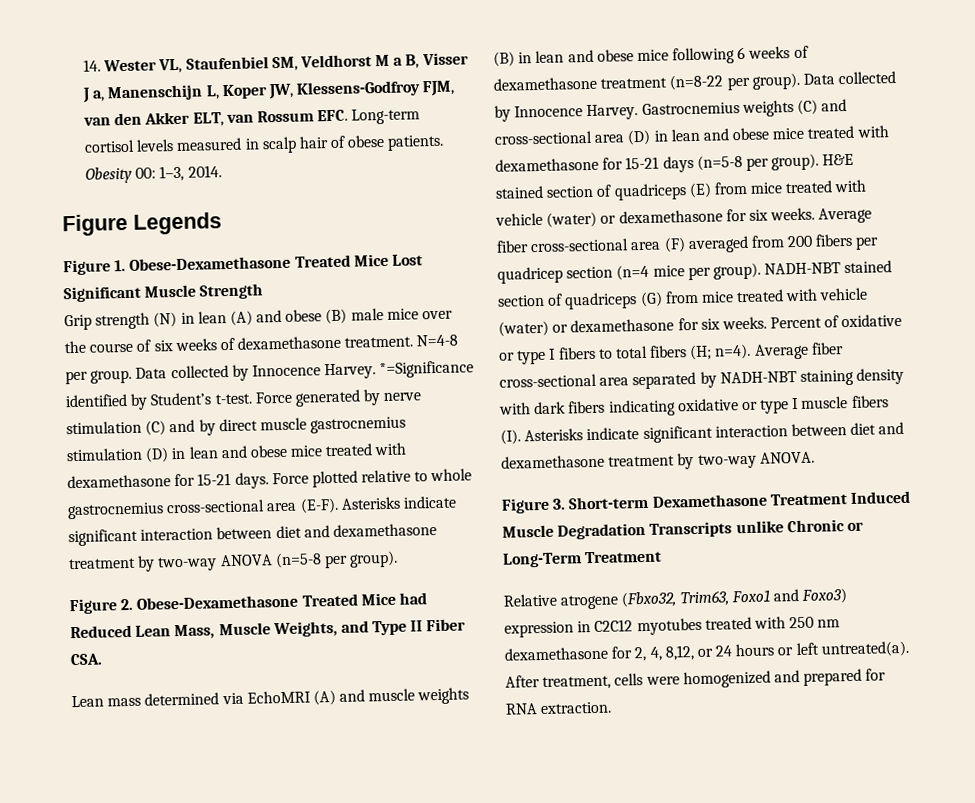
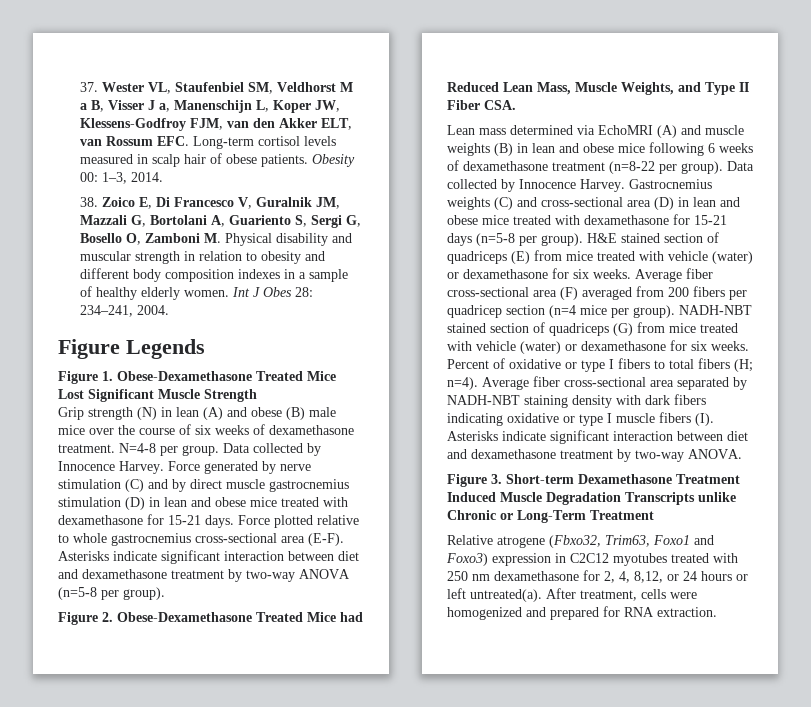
- 14. Wester VL, Staufenbiel SM, Veldhorst M a B, Visser J a, Manenschijn L, Koper JW, Klessens-Godfroy FJM, van den Akker ELT, van Rossum EFC. Long-term cortisol levels measured in scalp hair of obese patients.
+ 37. Wester VL, Staufenbiel SM, Veldhorst M a B, Visser J a, Manenschijn L, Koper JW, Klessens-Godfroy FJM, van den Akker ELT, van Rossum EFC. Long-term cortisol levels measured in scalp hair of obese patients.
+ 38. Zoico E, Di Francesco V, Guralnik JM, Mazzali G, Bortolani A, Guariento S, Sergi G, Bosello O, Zamboni M. Physical disability and muscular strength in relation to obesity and different body composition indexes in a sample of healthy elderly women. Int J Obes 28: 234–241, 2004.
- *=Significance identified by Student’s t-test.

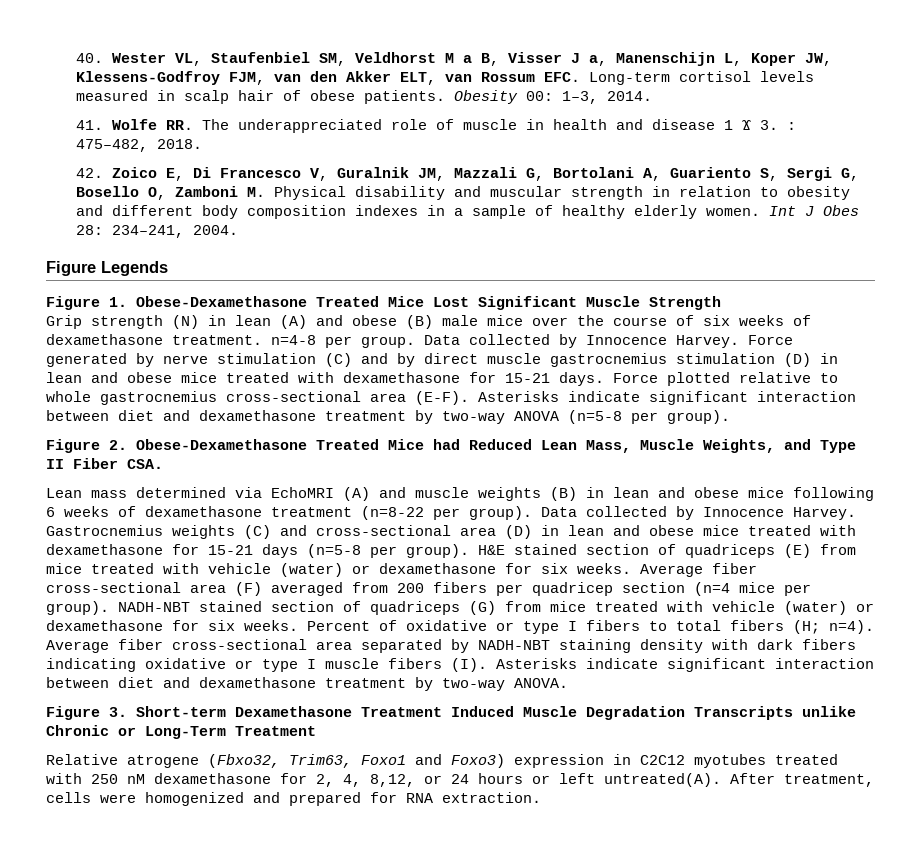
- 37. Wester VL, Staufenbiel SM, Veldhorst M a B, Visser J a, Manenschijn L, Koper JW, Klessens-Godfroy FJM, van den Akker ELT, van Rossum EFC. Long-term cortisol levels measured in scalp hair of obese patients.
+ 40. Wester VL, Staufenbiel SM, Veldhorst M a B, Visser J a, Manenschijn L, Koper JW, Klessens-Godfroy FJM, van den Akker ELT, van Rossum EFC. Long-term cortisol levels measured in scalp hair of obese patients.
- 38. Zoico E, Di Francesco V, Guralnik JM, Mazzali G, Bortolani A, Guariento S, Sergi G, Bosello O, Zamboni M. Physical disability and muscular strength in relation to obesity and different body composition indexes in a sample of healthy elderly women.
+ 41. Wolfe RR. The underappreciated role of muscle in health and disease 1 Ϫ 3. : 475–482, 2018.
+ 42. Zoico E, Di Francesco V, Guralnik JM, Mazzali G, Bortolani A, Guariento S, Sergi G, Bosello O, Zamboni M. Physical disability and muscular strength in relation to obesity and different body composition indexes in a sample of healthy elderly women.
- Grip strength (N) in lean (A) and obese (B) male mice over the course of six weeks of dexamethasone treatment. N=4-8 per group.
+ Grip strength (N) in lean (A) and obese (B) male mice over the course of six weeks of dexamethasone treatment. n=4-8 per group.
- Relative atrogene (Fbxo32, Trim63, Foxo1 and Foxo3) expression in C2C12 myotubes treated with 250 nm dexamethasone for 2, 4, 8,12, or 24 hours or left untreated(a).
+ Relative atrogene (Fbxo32, Trim63, Foxo1 and Foxo3) expression in C2C12 myotubes treated with 250 nM dexamethasone for 2, 4, 8,12, or 24 hours or left untreated(A).

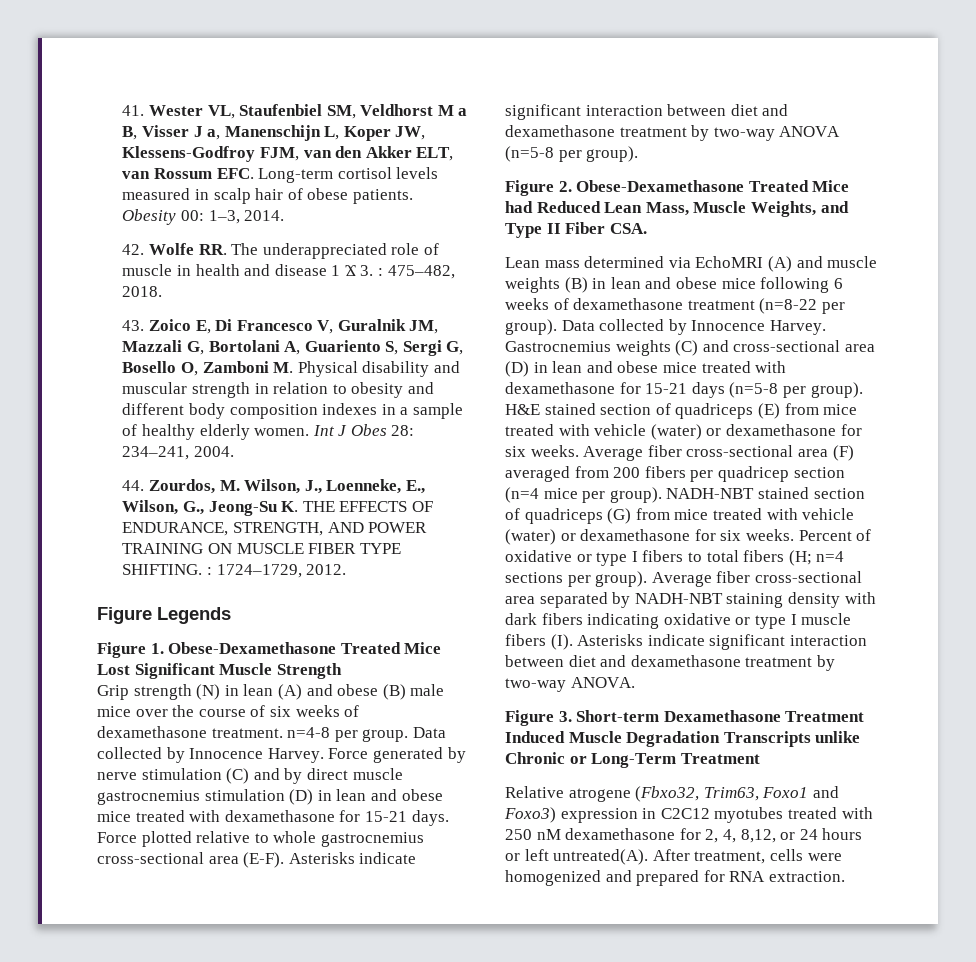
- 40. Wester VL, Staufenbiel SM, Veldhorst M a B, Visser J a, Manenschijn L, Koper JW, Klessens-Godfroy FJM, van den Akker ELT, van Rossum EFC. Long-term cortisol levels measured in scalp hair of obese patients.
+ 41. Wester VL, Staufenbiel SM, Veldhorst M a B, Visser J a, Manenschijn L, Koper JW, Klessens-Godfroy FJM, van den Akker ELT, van Rossum EFC. Long-term cortisol levels measured in scalp hair of obese patients.
- 41. Wolfe RR. The underappreciated role of muscle in health and disease 1 Ϫ 3. : 475–482, 2018.
+ 42. Wolfe RR. The underappreciated role of muscle in health and disease 1 Ϫ 3. : 475–482, 2018.
- 42. Zoico E, Di Francesco V, Guralnik JM, Mazzali G, Bortolani A, Guariento S, Sergi G, Bosello O, Zamboni M. Physical disability and muscular strength in relation to obesity and different body composition indexes in a sample of healthy elderly women.
+ 43. Zoico E, Di Francesco V, Guralnik JM, Mazzali G, Bortolani A, Guariento S, Sergi G, Bosello O, Zamboni M. Physical disability and muscular strength in relation to obesity and different body composition indexes in a sample of healthy elderly women.
+ 44. Zourdos, M. Wilson, J., Loenneke, E., Wilson, G., Jeong-Su K. THE EFFECTS OF ENDURANCE, STRENGTH, AND POWER TRAINING ON MUSCLE FIBER TYPE SHIFTING. : 1724–1729, 2012.
- Percent of oxidative or type I fibers to total fibers (H; n=4).
+ Percent of oxidative or type I fibers to total fibers (H; n=4 sections per group).

